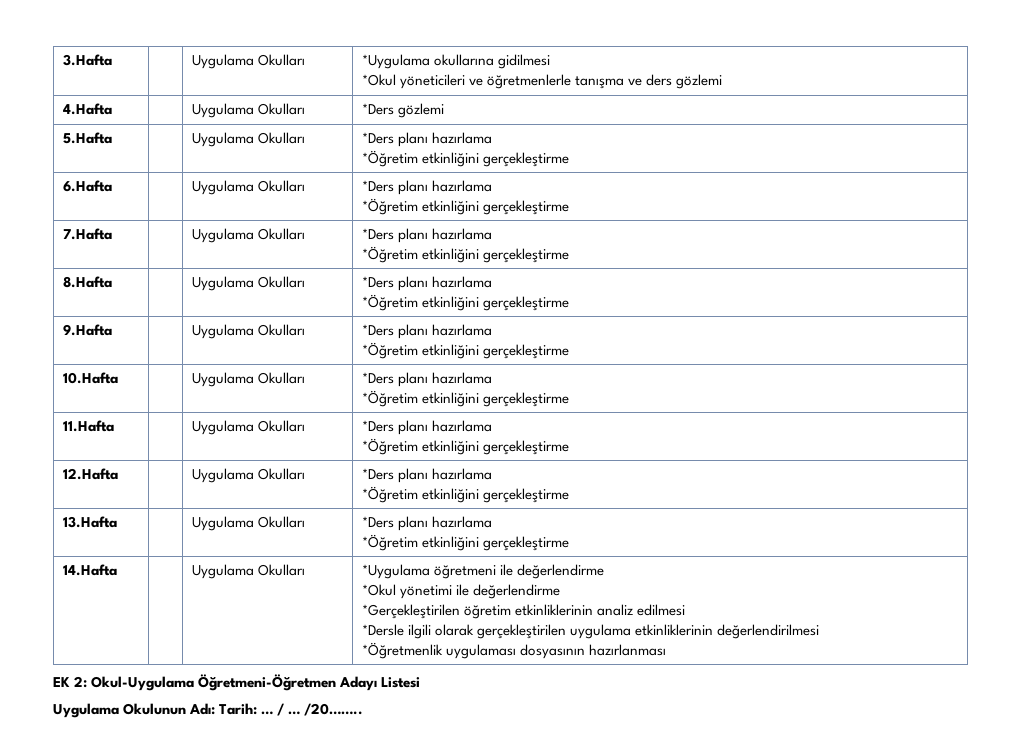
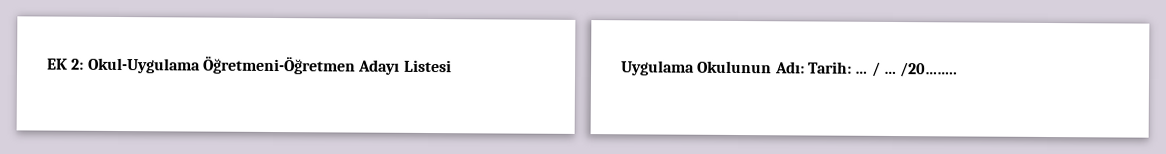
- 3.Hafta | | Uygulama Okulları | *Uygulama okullarına gidilmesi
- *Okul yöneticileri ve öğretmenlerle tanışma ve ders gözlemi
- 4.Hafta | | Uygulama Okulları | *Ders gözlemi
- 5.Hafta | | Uygulama Okulları | *Ders planı hazırlama
- *Öğretim etkinliğini gerçekleştirme
- 6.Hafta | | Uygulama Okulları | *Ders planı hazırlama
- *Öğretim etkinliğini gerçekleştirme
- 7.Hafta | | Uygulama Okulları | *Ders planı hazırlama
- *Öğretim etkinliğini gerçekleştirme
- 8.Hafta | | Uygulama Okulları | *Ders planı hazırlama
- *Öğretim etkinliğini gerçekleştirme
- 9.Hafta | | Uygulama Okulları | *Ders planı hazırlama
- *Öğretim etkinliğini gerçekleştirme
- 10.Hafta | | Uygulama Okulları | *Ders planı hazırlama
- *Öğretim etkinliğini gerçekleştirme
- 11.Hafta | | Uygulama Okulları | *Ders planı hazırlama
- *Öğretim etkinliğini gerçekleştirme
- 12.Hafta | | Uygulama Okulları | *Ders planı hazırlama
- *Öğretim etkinliğini gerçekleştirme
- 13.Hafta | | Uygulama Okulları | *Ders planı hazırlama
- *Öğretim etkinliğini gerçekleştirme
- 14.Hafta | | Uygulama Okulları | *Uygulama öğretmeni ile değerlendirme
- *Okul yönetimi ile değerlendirme
- *Gerçekleştirilen öğretim etkinliklerinin analiz edilmesi
- *Dersle ilgili olarak gerçekleştirilen uygulama etkinliklerinin değerlendirilmesi
- *Öğretmenlik uygulaması dosyasının hazırlanması

